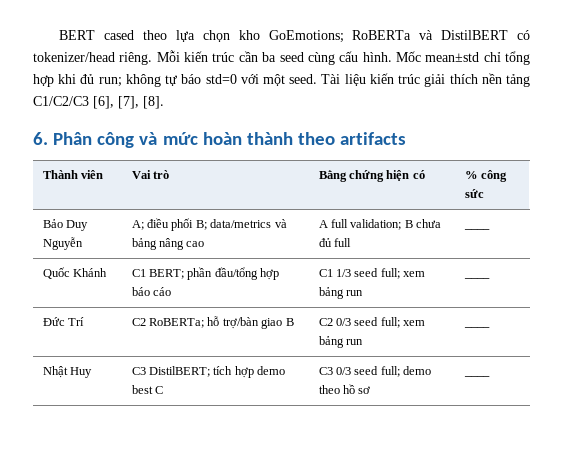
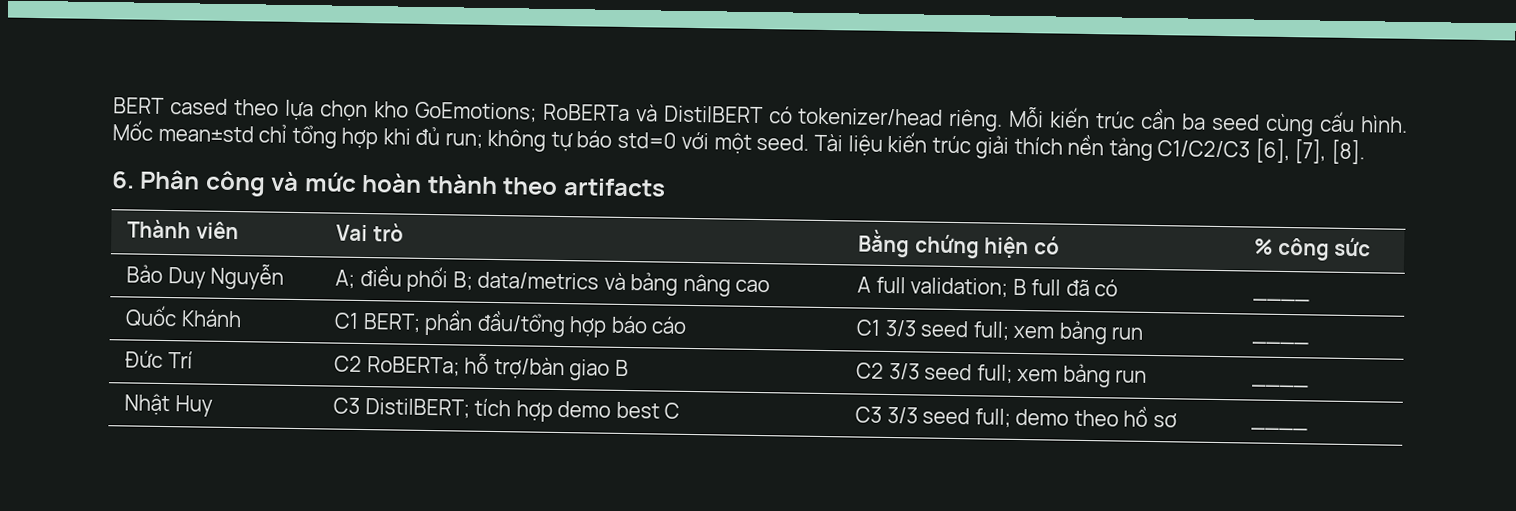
- Bảo Duy Nguyễn | A; điều phối B; data/metrics và bảng nâng cao | A full validation; B chưa đủ full | ____
+ Bảo Duy Nguyễn | A; điều phối B; data/metrics và bảng nâng cao | A full validation; B full đã có | ____
- Quốc Khánh | C1 BERT; phần đầu/tổng hợp báo cáo | C1 1/3 seed full; xem bảng run | ____
+ Quốc Khánh | C1 BERT; phần đầu/tổng hợp báo cáo | C1 3/3 seed full; xem bảng run | ____
- Đức Trí | C2 RoBERTa; hỗ trợ/bàn giao B | C2 0/3 seed full; xem bảng run | ____
+ Đức Trí | C2 RoBERTa; hỗ trợ/bàn giao B | C2 3/3 seed full; xem bảng run | ____
- Nhật Huy | C3 DistilBERT; tích hợp demo best C | C3 0/3 seed full; demo theo hồ sơ | ____
+ Nhật Huy | C3 DistilBERT; tích hợp demo best C | C3 3/3 seed full; demo theo hồ sơ | ____

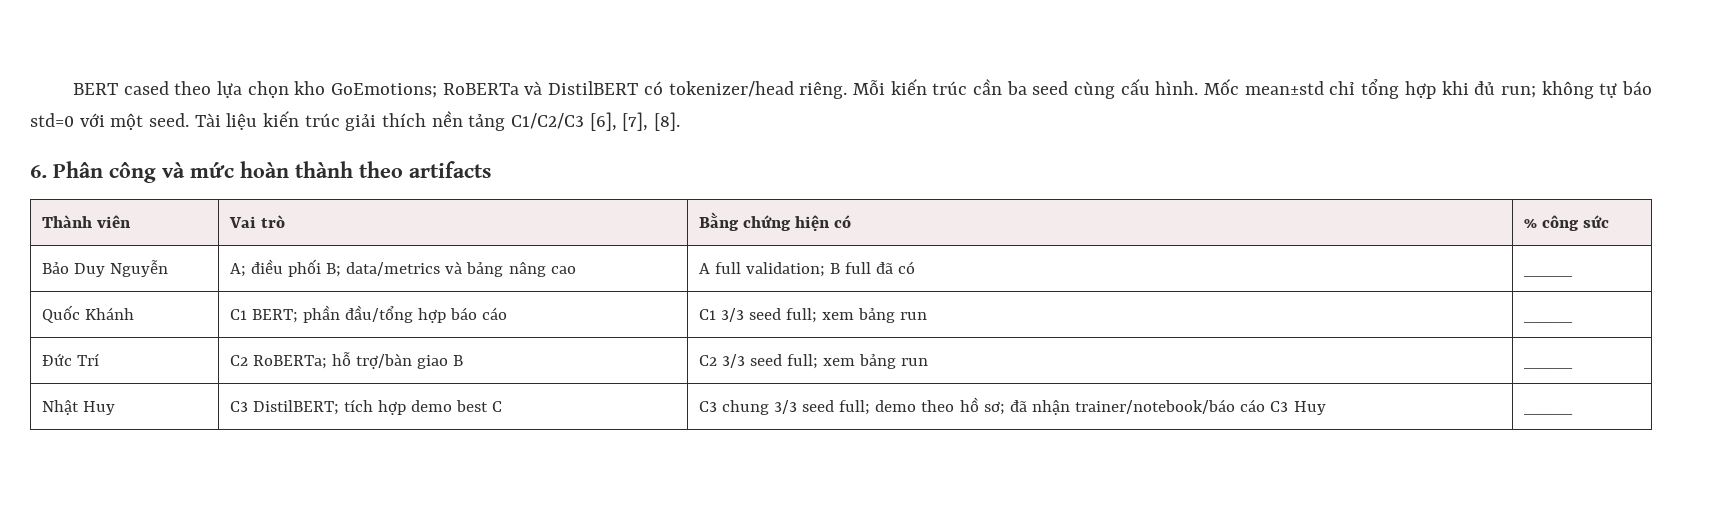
- Nhật Huy | C3 DistilBERT; tích hợp demo best C | C3 3/3 seed full; demo theo hồ sơ | ____
+ Nhật Huy | C3 DistilBERT; tích hợp demo best C | C3 chung 3/3 seed full; demo theo hồ sơ; đã nhận trainer/notebook/báo cáo C3 Huy | ____

